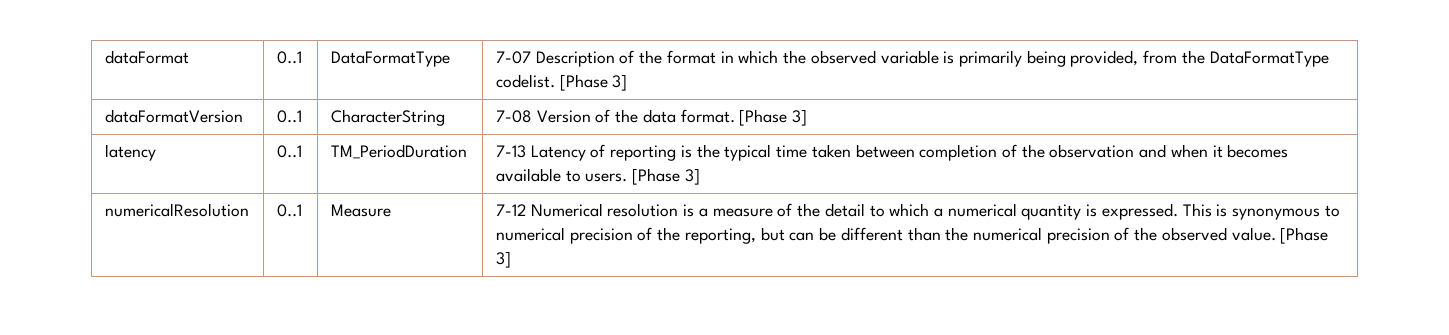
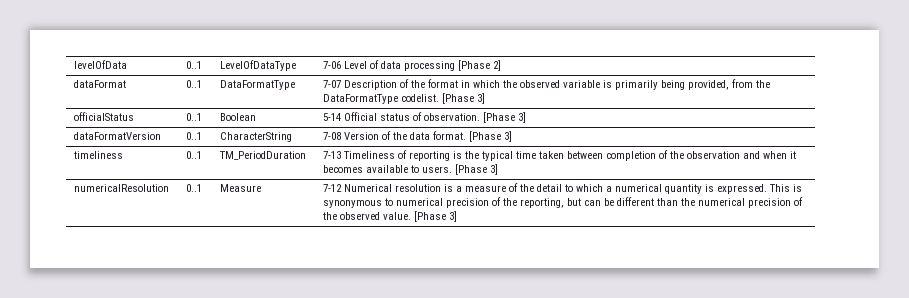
+ levelOfData | 0..1 | LevelOfDataType | 7-06 Level of data processing [Phase 2]
+ officialStatus | 0..1 | Boolean | 5-14 Official status of observation. [Phase 3]
- latency | 0..1 | TM_PeriodDuration | 7-13 Latency of reporting is the typical time taken between completion of the observation and when it becomes available to users. [Phase 3]
+ timeliness | 0..1 | TM_PeriodDuration | 7-13 Timeliness of reporting is the typical time taken between completion of the observation and when it becomes available to users. [Phase 3]

